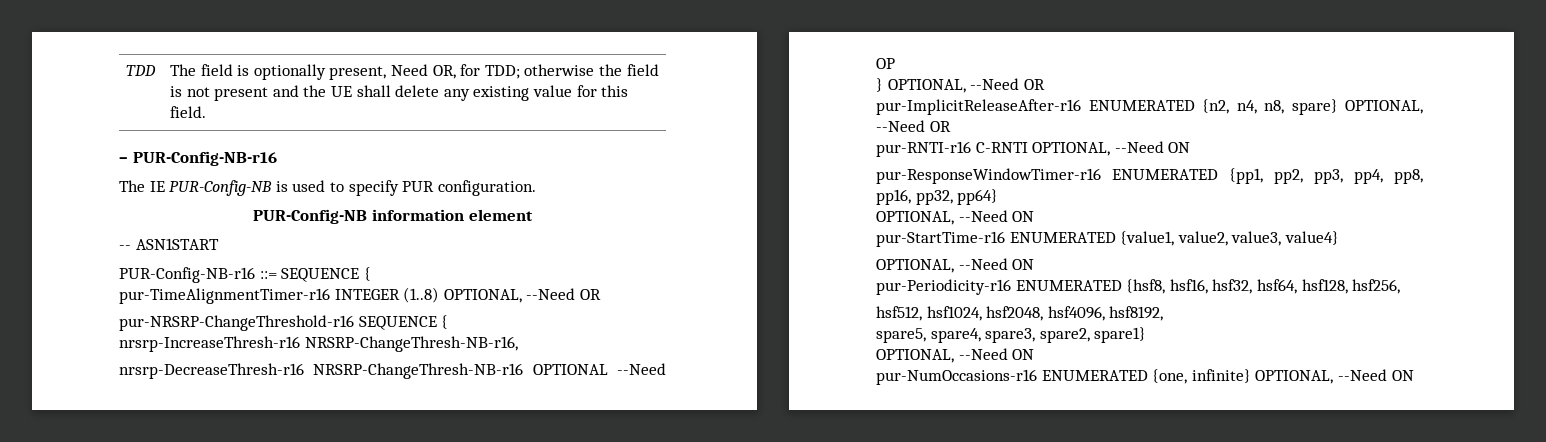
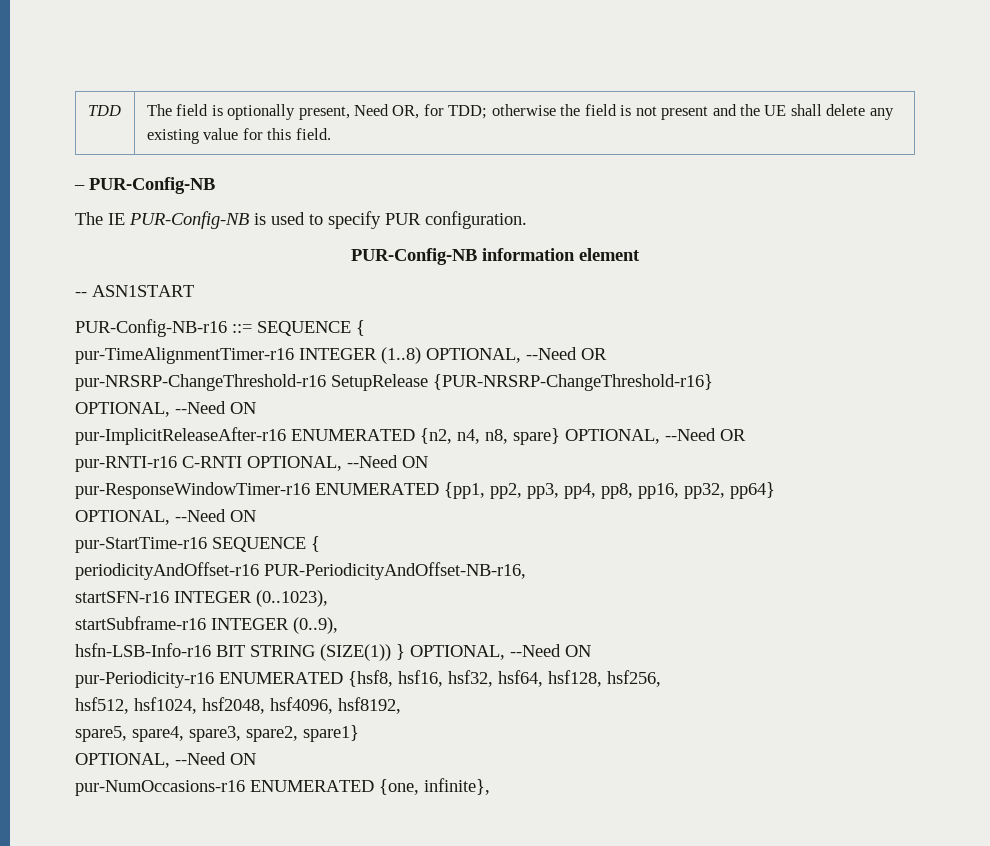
- – PUR-Config-NB-r16
+ – PUR-Config-NB
- pur-NRSRP-ChangeThreshold-r16 SEQUENCE {
- nrsrp-IncreaseThresh-r16 NRSRP-ChangeThresh-NB-r16,
- nrsrp-DecreaseThresh-r16 NRSRP-ChangeThresh-NB-r16 OPTIONAL --Need OP
- } OPTIONAL, --Need OR
+ pur-NRSRP-ChangeThreshold-r16 SetupRelease {PUR-NRSRP-ChangeThreshold-r16}
+ OPTIONAL, --Need ON
- pur-StartTime-r16 ENUMERATED {value1, value2, value3, value4}
- OPTIONAL, --Need ON
+ pur-StartTime-r16 SEQUENCE {
+ periodicityAndOffset-r16 PUR-PeriodicityAndOffset-NB-r16,
+ startSFN-r16 INTEGER (0..1023),
+ startSubframe-r16 INTEGER (0..9),
+ hsfn-LSB-Info-r16 BIT STRING (SIZE(1)) } OPTIONAL, --Need ON
- pur-NumOccasions-r16 ENUMERATED {one, infinite} OPTIONAL, --Need ON
+ pur-NumOccasions-r16 ENUMERATED {one, infinite},

